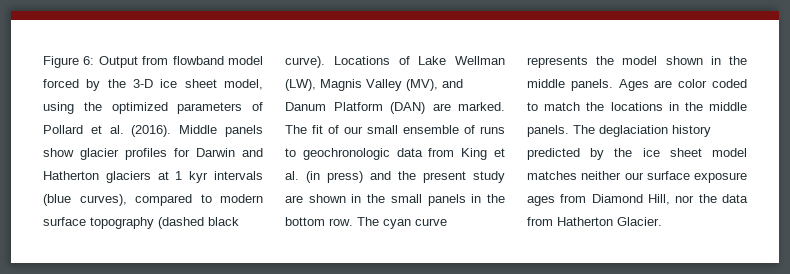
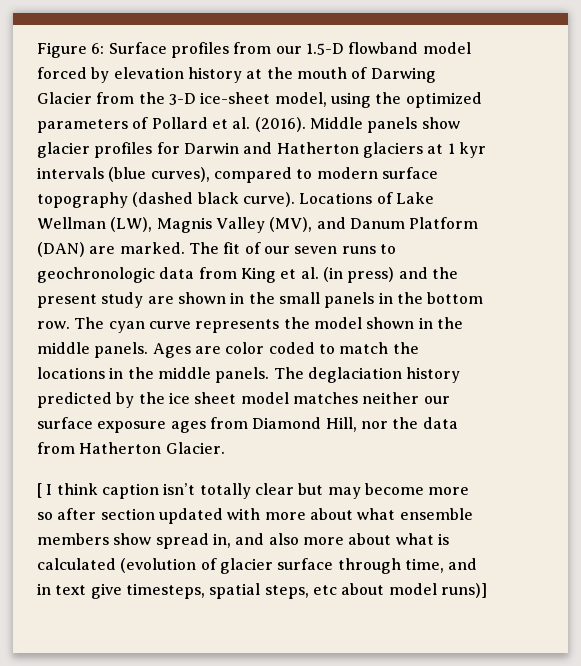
- Figure 6: Output from flowband model forced by the 3-D ice sheet model, using the optimized parameters of Pollard et al. (2016).
+ Figure 6: Surface profiles from our 1.5-D flowband model forced by elevation history at the mouth of Darwing Glacier from the 3-D ice-sheet model, using the optimized parameters of Pollard et al. (2016).
- The fit of our small ensemble of runs to geochronologic data from King et al. (in press) and the present study are shown in the small panels in the bottom row.
+ The fit of our seven runs to geochronologic data from King et al. (in press) and the present study are shown in the small panels in the bottom row.
+ [ I think caption isn’t totally clear but may become more so after section updated with more about what ensemble members show spread in, and also more about what is calculated (evolution of glacier surface through time, and in text give timesteps, spatial steps, etc about model runs)]

